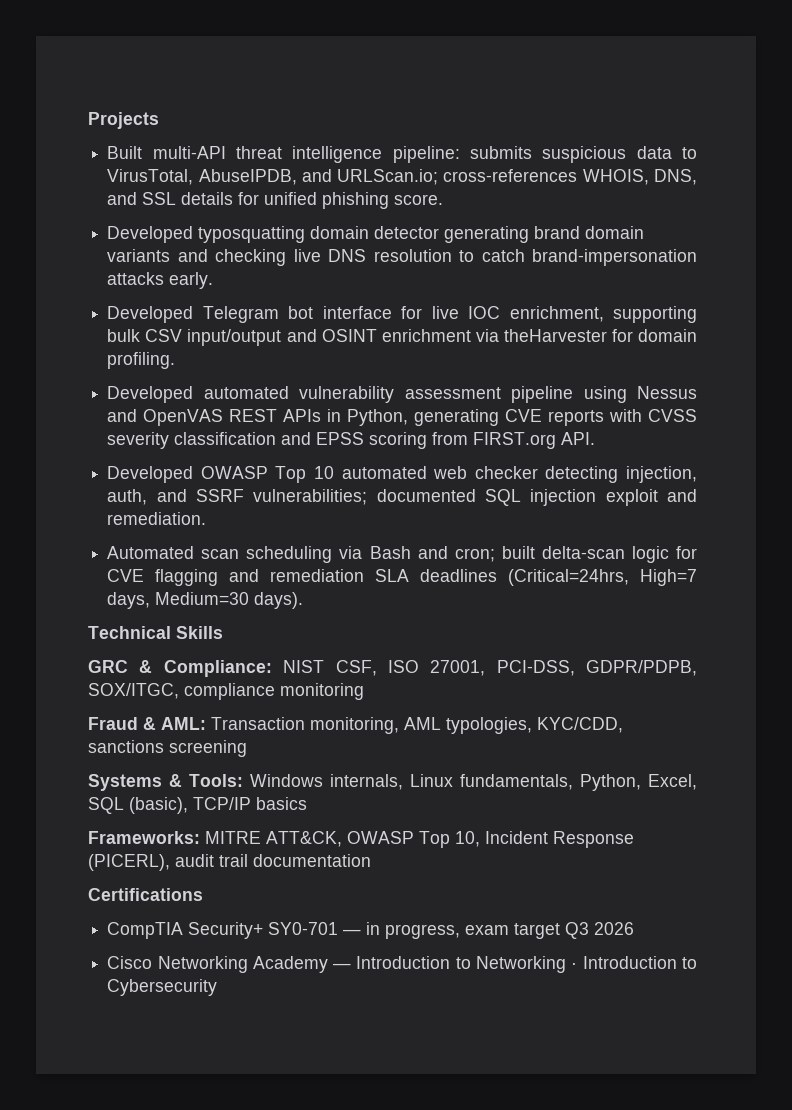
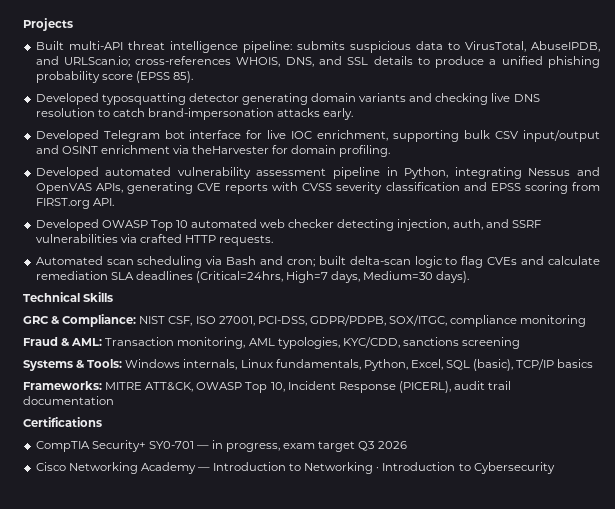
- Built multi-API threat intelligence pipeline: submits suspicious data to VirusTotal, AbuseIPDB, and URLScan.io; cross-references WHOIS, DNS, and SSL details for unified phishing score.
+ Built multi-API threat intelligence pipeline: submits suspicious data to VirusTotal, AbuseIPDB, and URLScan.io; cross-references WHOIS, DNS, and SSL details to produce a unified phishing probability score (EPSS 85).
- Developed typosquatting domain detector generating brand domain variants and checking live DNS resolution to catch brand-impersonation attacks early.
+ Developed typosquatting detector generating domain variants and checking live DNS resolution to catch brand-impersonation attacks early.
- Developed automated vulnerability assessment pipeline using Nessus and OpenVAS REST APIs in Python, generating CVE reports with CVSS severity classification and EPSS scoring from FIRST.org API.
+ Developed automated vulnerability assessment pipeline in Python, integrating Nessus and OpenVAS APIs, generating CVE reports with CVSS severity classification and EPSS scoring from FIRST.org API.
- Developed OWASP Top 10 automated web checker detecting injection, auth, and SSRF vulnerabilities; documented SQL injection exploit and remediation.
+ Developed OWASP Top 10 automated web checker detecting injection, auth, and SSRF vulnerabilities via crafted HTTP requests.
- Automated scan scheduling via Bash and cron; built delta-scan logic for CVE flagging and remediation SLA deadlines (Critical=24hrs, High=7 days, Medium=30 days).
+ Automated scan scheduling via Bash and cron; built delta-scan logic to flag CVEs and calculate remediation SLA deadlines (Critical=24hrs, High=7 days, Medium=30 days).

